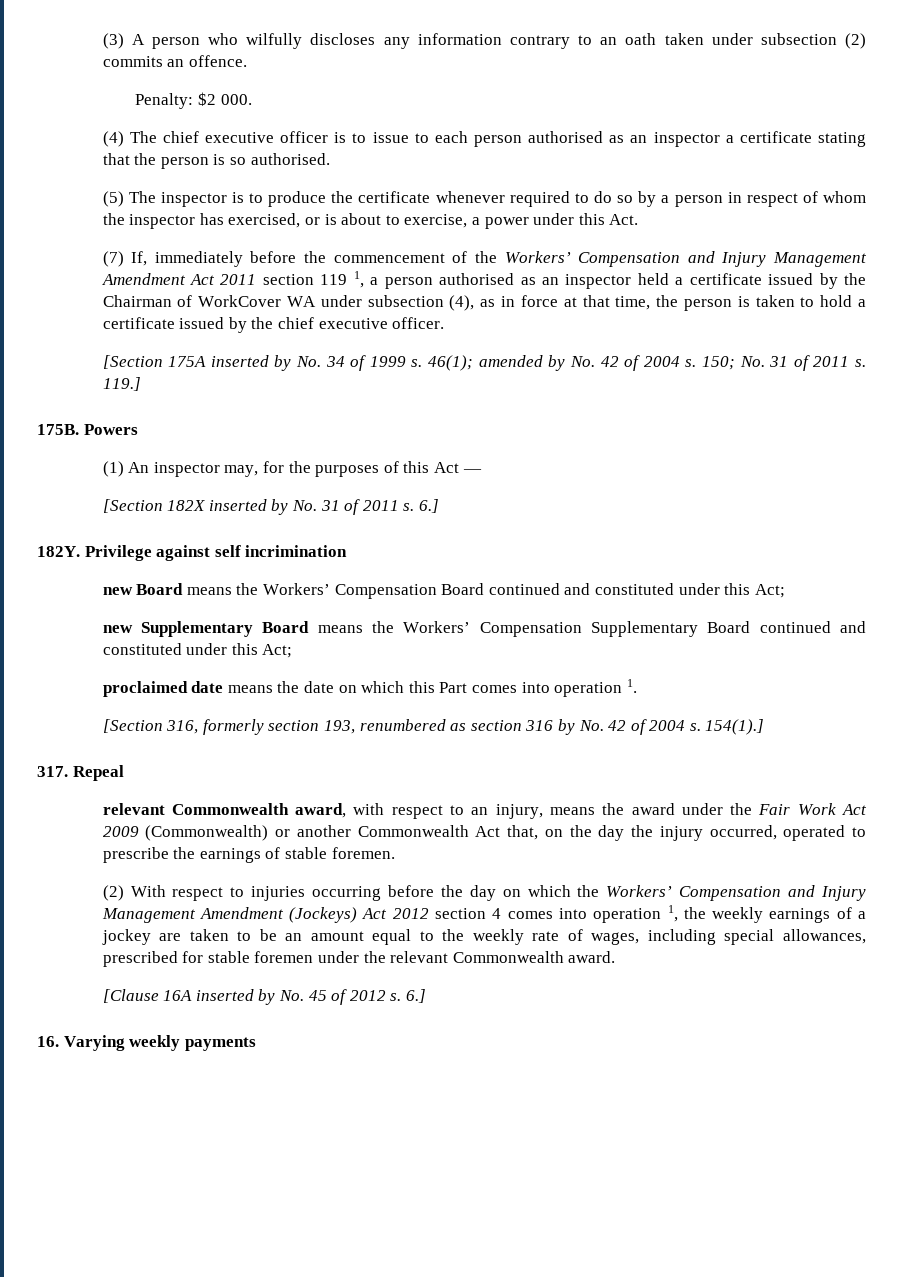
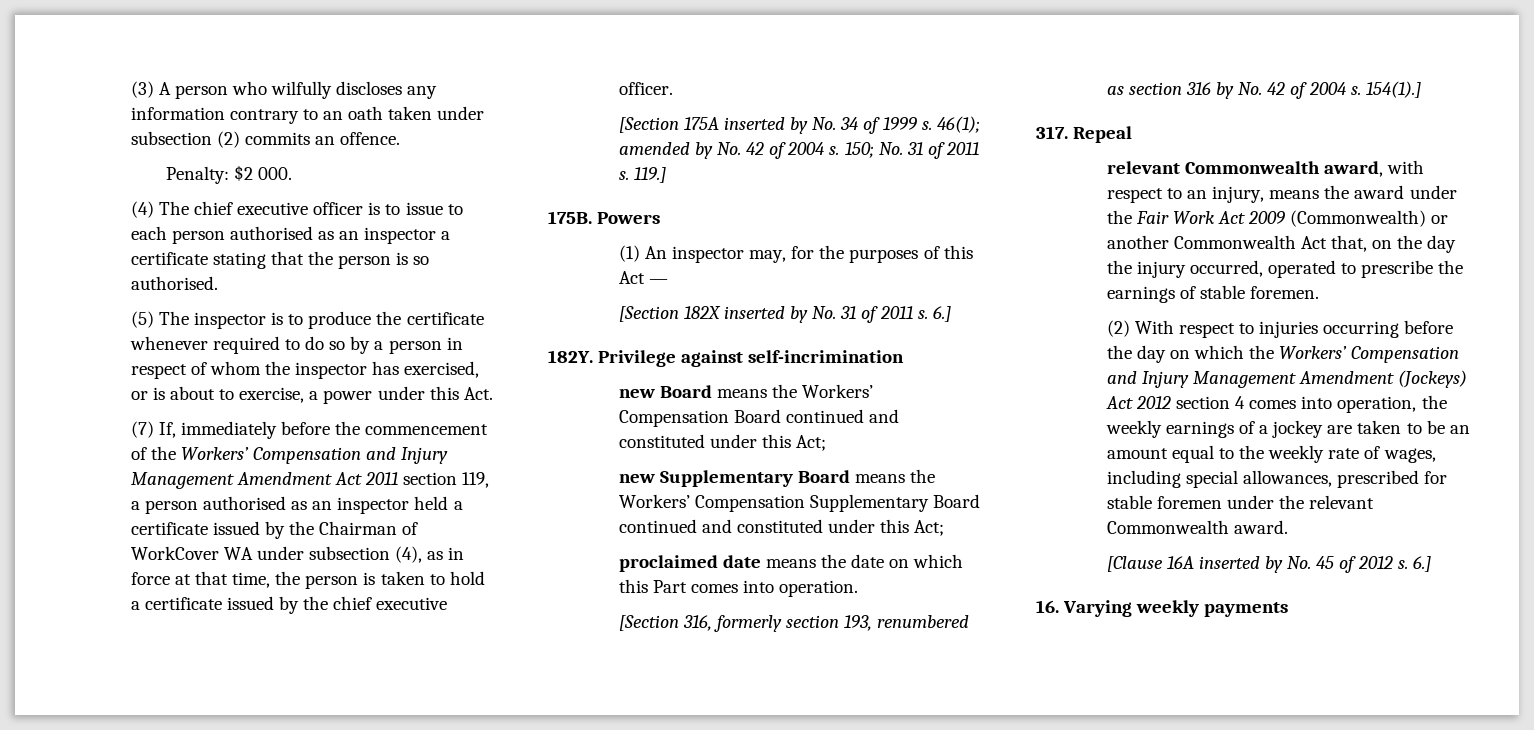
- (7) If, immediately before the commencement of the Workers’ Compensation and Injury Management Amendment Act 2011 section 119 1, a person authorised as an inspector held a certificate issued by the Chairman of WorkCover WA under subsection (4), as in force at that time, the person is taken to hold a certificate issued by the chief executive officer.
+ (7) If, immediately before the commencement of the Workers’ Compensation and Injury Management Amendment Act 2011 section 119, a person authorised as an inspector held a certificate issued by the Chairman of WorkCover WA under subsection (4), as in force at that time, the person is taken to hold a certificate issued by the chief executive officer.
- Privilege against self incrimination
+ Privilege against self-incrimination
- proclaimed date means the date on which this Part comes into operation 1.
+ proclaimed date means the date on which this Part comes into operation.
- (2) With respect to injuries occurring before the day on which the Workers’ Compensation and Injury Management Amendment (Jockeys) Act 2012 section 4 comes into operation 1, the weekly earnings of a jockey are taken to be an amount equal to the weekly rate of wages, including special allowances, prescribed for stable foremen under the relevant Commonwealth award.
+ (2) With respect to injuries occurring before the day on which the Workers’ Compensation and Injury Management Amendment (Jockeys) Act 2012 section 4 comes into operation, the weekly earnings of a jockey are taken to be an amount equal to the weekly rate of wages, including special allowances, prescribed for stable foremen under the relevant Commonwealth award.

